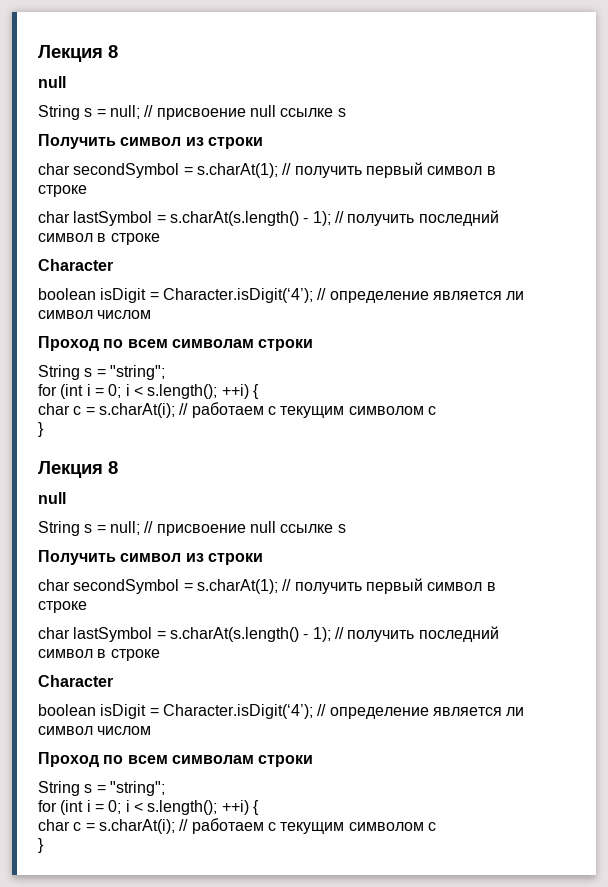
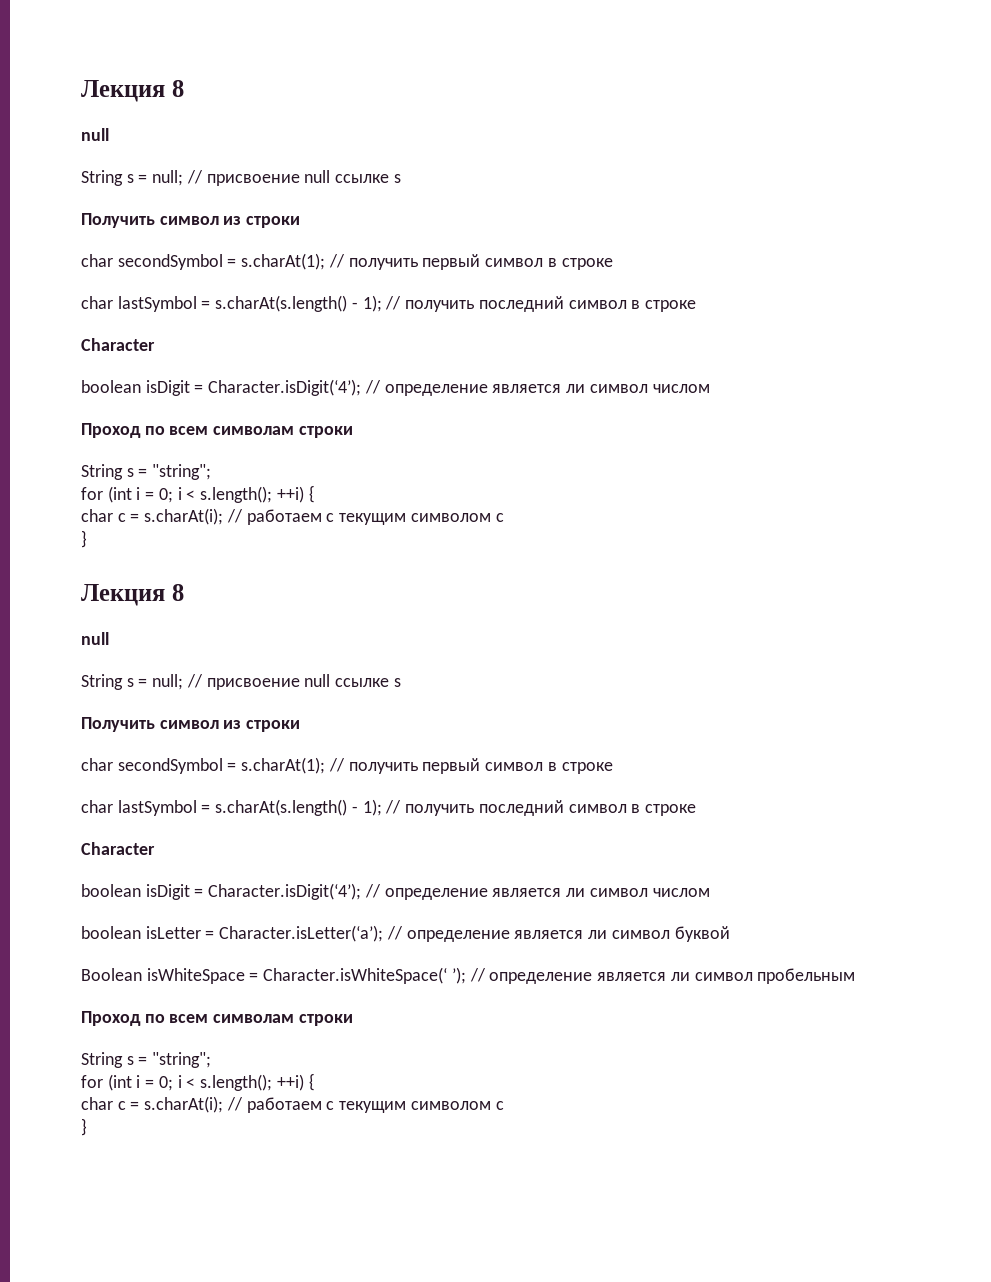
+ boolean isLetter = Character.isLetter(‘a’); // определение является ли символ буквой
+ Boolean isWhiteSpace = Character.isWhiteSpace(‘ ’); // определение является ли символ пробельным

